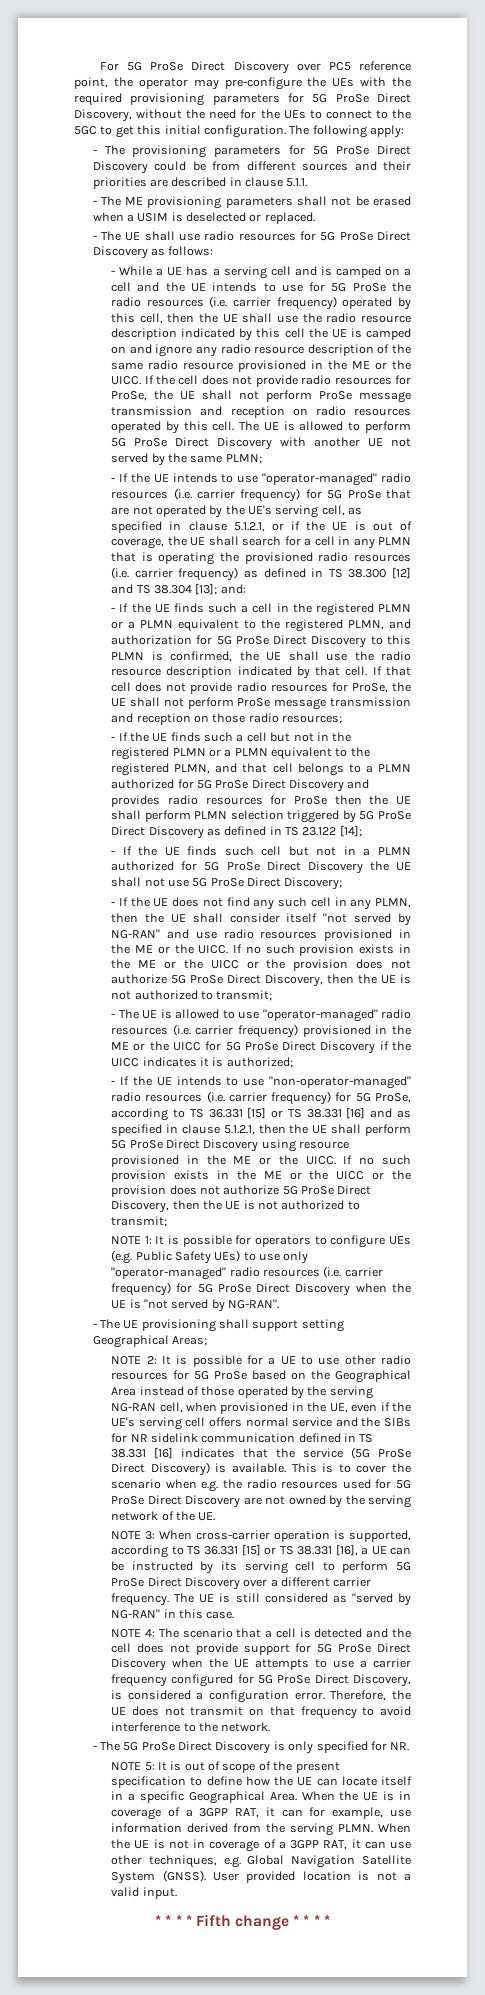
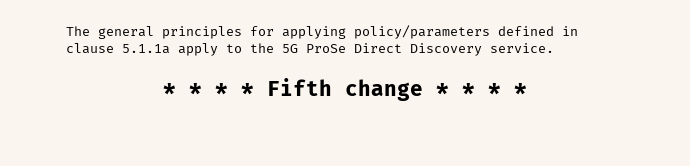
- For 5G ProSe Direct Discovery over PC5 reference point, the operator may pre-configure the UEs with the required provisioning parameters for 5G ProSe Direct Discovery, without the need for the UEs to connect to the 5GC to get this initial configuration. The following apply:
- - The provisioning parameters for 5G ProSe Direct Discovery could be from different sources and their priorities are described in clause 5.1.1.
- - The ME provisioning parameters shall not be erased when a USIM is deselected or replaced.
- - The UE shall use radio resources for 5G ProSe Direct Discovery as follows:
- - While a UE has a serving cell and is camped on a cell and the UE intends to use for 5G ProSe the radio resources (i.e. carrier frequency) operated by this cell, then the UE shall use the radio resource description indicated by this cell the UE is camped on and ignore any radio resource description of the same radio resource provisioned in the ME or the UICC. If the cell does not provide radio resources for ProSe, the UE shall not perform ProSe message transmission and reception on radio resources operated by this cell. The UE is allowed to perform 5G ProSe Direct Discovery with another UE not served by the same PLMN;
- - If the UE intends to use "operator-managed" radio resources (i.e. carrier frequency) for 5G ProSe that are not operated by the UE's serving cell, as specified in clause 5.1.2.1, or if the UE is out of coverage, the UE shall search for a cell in any PLMN that is operating the provisioned radio resources (i.e. carrier frequency) as defined in TS 38.300 [12] and TS 38.304 [13]; and:
- - If the UE finds such a cell in the registered PLMN or a PLMN equivalent to the registered PLMN, and authorization for 5G ProSe Direct Discovery to this PLMN is confirmed, the UE shall use the radio resource description indicated by that cell. If that cell does not provide radio resources for ProSe, the UE shall not perform ProSe message transmission and reception on those radio resources;
- - If the UE finds such a cell but not in the registered PLMN or a PLMN equivalent to the registered PLMN, and that cell belongs to a PLMN authorized for 5G ProSe Direct Discovery and provides radio resources for ProSe then the UE shall perform PLMN selection triggered by 5G ProSe Direct Discovery as defined in TS 23.122 [14];
- - If the UE finds such cell but not in a PLMN authorized for 5G ProSe Direct Discovery the UE shall not use 5G ProSe Direct Discovery;
- - If the UE does not find any such cell in any PLMN, then the UE shall consider itself "not served by NG-RAN" and use radio resources provisioned in the ME or the UICC. If no such provision exists in the ME or the UICC or the provision does not authorize 5G ProSe Direct Discovery, then the UE is not authorized to transmit;
- - The UE is allowed to use "operator-managed" radio resources (i.e. carrier frequency) provisioned in the ME or the UICC for 5G ProSe Direct Discovery if the UICC indicates it is authorized;
- - If the UE intends to use "non-operator-managed" radio resources (i.e. carrier frequency) for 5G ProSe, according to TS 36.331 [15] or TS 38.331 [16] and as specified in clause 5.1.2.1, then the UE shall perform 5G ProSe Direct Discovery using resource provisioned in the ME or the UICC. If no such provision exists in the ME or the UICC or the provision does not authorize 5G ProSe Direct Discovery, then the UE is not authorized to transmit;
- NOTE 1: It is possible for operators to configure UEs (e.g. Public Safety UEs) to use only "operator-managed" radio resources (i.e. carrier frequency) for 5G ProSe Direct Discovery when the UE is "not served by NG-RAN".
- - The UE provisioning shall support setting Geographical Areas;
- NOTE 2: It is possible for a UE to use other radio resources for 5G ProSe based on the Geographical Area instead of those operated by the serving NG-RAN cell, when provisioned in the UE, even if the UE's serving cell offers normal service and the SIBs for NR sidelink communication defined in TS 38.331 [16] indicates that the service (5G ProSe Direct Discovery) is available. This is to cover the scenario when e.g. the radio resources used for 5G ProSe Direct Discovery are not owned by the serving network of the UE.
- NOTE 3: When cross-carrier operation is supported, according to TS 36.331 [15] or TS 38.331 [16], a UE can be instructed by its serving cell to perform 5G ProSe Direct Discovery over a different carrier frequency. The UE is still considered as "served by NG-RAN" in this case.
- NOTE 4: The scenario that a cell is detected and the cell does not provide support for 5G ProSe Direct Discovery when the UE attempts to use a carrier frequency configured for 5G ProSe Direct Discovery, is considered a configuration error. Therefore, the UE does not transmit on that frequency to avoid interference to the network.
- - The 5G ProSe Direct Discovery is only specified for NR.
- NOTE 5: It is out of scope of the present specification to define how the UE can locate itself in a specific Geographical Area. When the UE is in coverage of a 3GPP RAT, it can for example, use information derived from the serving PLMN. When the UE is not in coverage of a 3GPP RAT, it can use other techniques, e.g. Global Navigation Satellite System (GNSS). User provided location is not a valid input.
+ The general principles for applying policy/parameters defined in clause 5.1.1a apply to the 5G ProSe Direct Discovery service.

